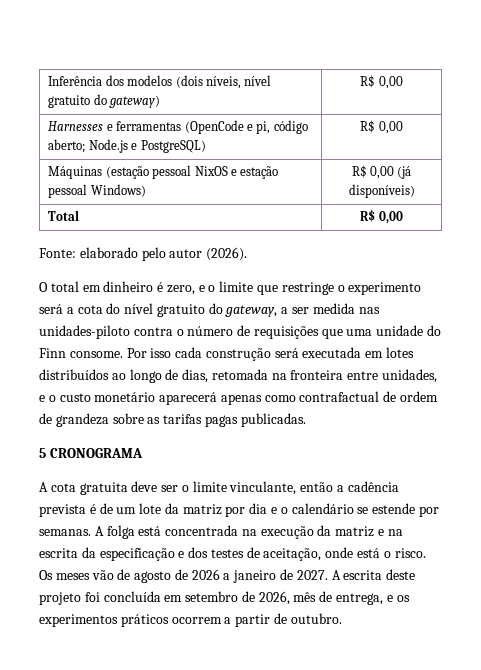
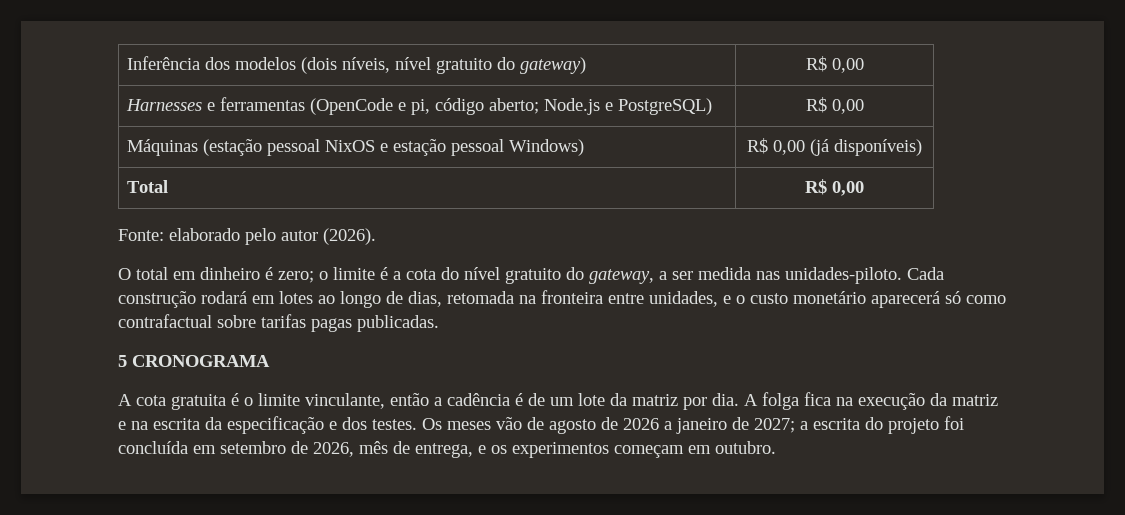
- O total em dinheiro é zero, e o limite que restringe o experimento será a cota do nível gratuito do gateway, a ser medida nas unidades-piloto contra o número de requisições que uma unidade do Finn consome. Por isso cada construção será executada em lotes distribuídos ao longo de dias, retomada na fronteira entre unidades, e o custo monetário aparecerá apenas como contrafactual de ordem de grandeza sobre as tarifas pagas publicadas.
+ O total em dinheiro é zero; o limite é a cota do nível gratuito do gateway, a ser medida nas unidades-piloto. Cada construção rodará em lotes ao longo de dias, retomada na fronteira entre unidades, e o custo monetário aparecerá só como contrafactual sobre tarifas pagas publicadas.
- A cota gratuita deve ser o limite vinculante, então a cadência prevista é de um lote da matriz por dia e o calendário se estende por semanas. A folga está concentrada na execução da matriz e na escrita da especificação e dos testes de aceitação, onde está o risco.
+ A cota gratuita é o limite vinculante, então a cadência é de um lote da matriz por dia. A folga fica na execução da matriz e na escrita da especificação e dos testes.
- Os meses vão de agosto de 2026 a janeiro de 2027. A escrita deste projeto foi concluída em setembro de 2026, mês de entrega, e os experimentos práticos ocorrem a partir de outubro.
+ Os meses vão de agosto de 2026 a janeiro de 2027; a escrita do projeto foi concluída em setembro de 2026, mês de entrega, e os experimentos começam em outubro.

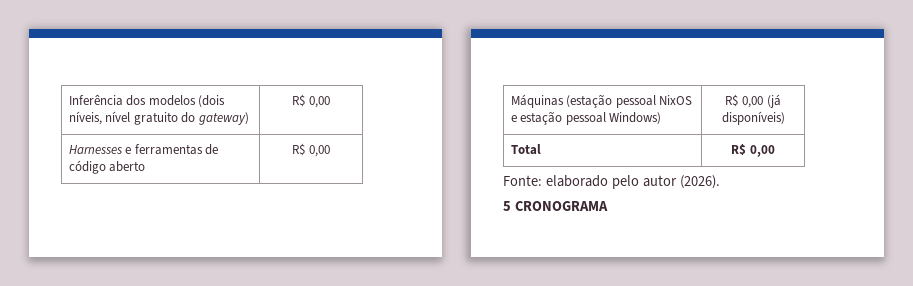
- Harnesses e ferramentas (OpenCode e pi, código aberto; Node.js e PostgreSQL) | R$ 0,00
+ Harnesses e ferramentas de código aberto | R$ 0,00
- O total em dinheiro é zero; o limite é a cota do nível gratuito do gateway, a ser medida nas unidades-piloto. Cada construção rodará em lotes ao longo de dias, retomada na fronteira entre unidades, e o custo monetário aparecerá só como contrafactual sobre tarifas pagas publicadas.
  5 CRONOGRAMA
- A cota gratuita é o limite vinculante, então a cadência é de um lote da matriz por dia. A folga fica na execução da matriz e na escrita da especificação e dos testes. Os meses vão de agosto de 2026 a janeiro de 2027; a escrita do projeto foi concluída em setembro de 2026, mês de entrega, e os experimentos começam em outubro.

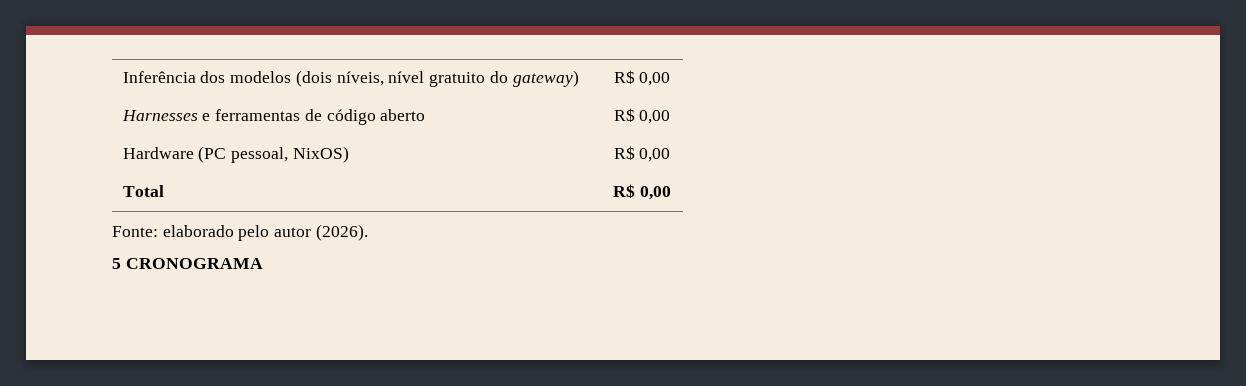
- Máquinas (estação pessoal NixOS e estação pessoal Windows) | R$ 0,00 (já disponíveis)
+ Hardware (PC pessoal, NixOS) | R$ 0,00

